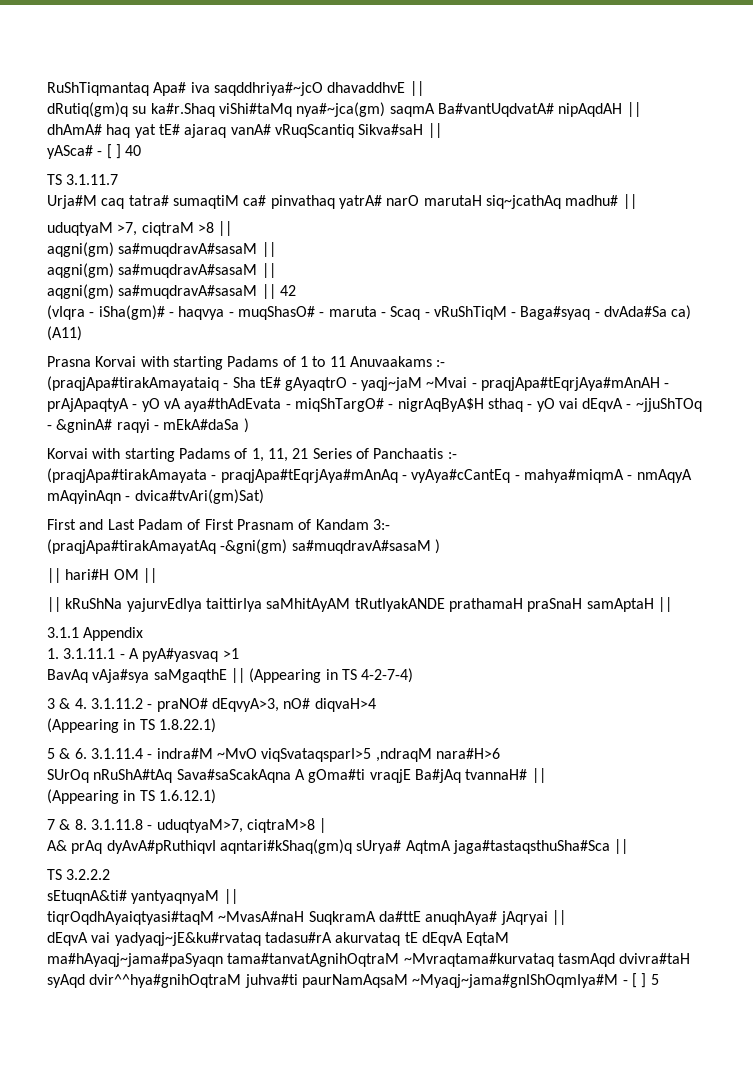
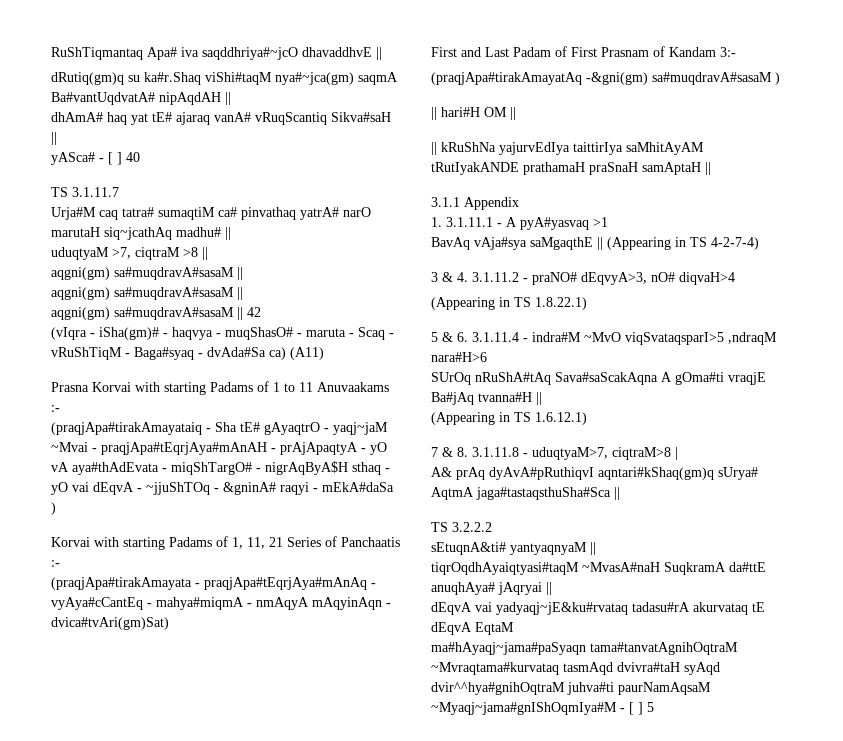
- dRutiq(gm)q su ka#r.Shaq viShi#taMq nya#~jca(gm) saqmA Ba#vantUqdvatA# nipAqdAH ||
+ dRutiq(gm)q su ka#r.Shaq viShi#taqM nya#~jca(gm) saqmA Ba#vantUqdvatA# nipAqdAH ||
- SUrOq nRuShA#tAq Sava#saScakAqna A gOma#ti vraqjE Ba#jAq tvannaH# ||
+ SUrOq nRuShA#tAq Sava#saScakAqna A gOma#ti vraqjE Ba#jAq tvanna#H ||

